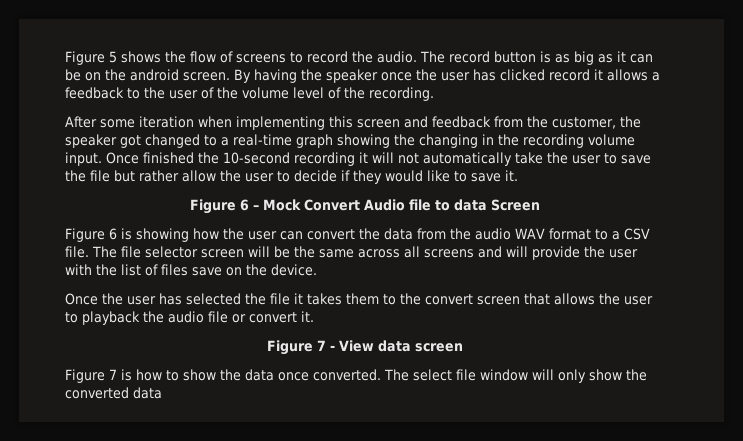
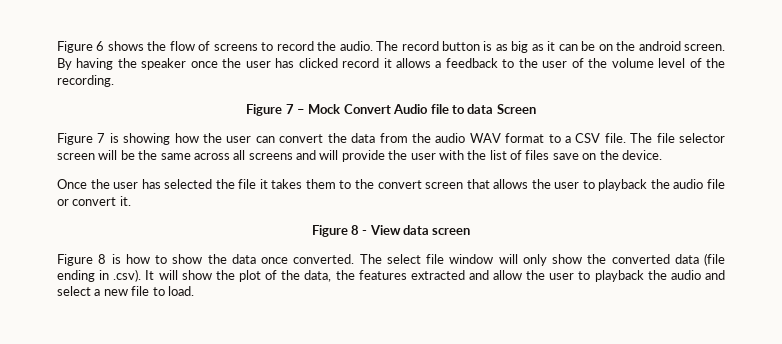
- Figure 5 shows the flow of screens to record the audio.
+ Figure 6 shows the flow of screens to record the audio.
- After some iteration when implementing this screen and feedback from the customer, the speaker got changed to a real-time graph showing the changing in the recording volume input. Once finished the 10-second recording it will not automatically take the user to save the file but rather allow the user to decide if they would like to save it.
- Figure 6 – Mock Convert Audio file to data Screen
+ Figure 7 – Mock Convert Audio file to data Screen
- Figure 6 is showing how the user can convert the data from the audio WAV format to a CSV file.
+ Figure 7 is showing how the user can convert the data from the audio WAV format to a CSV file.
- Figure 7 - View data screen
+ Figure 8 - View data screen
- Figure 7 is how to show the data once converted.
+ Figure 8 is how to show the data once converted.
- The select file window will only show the converted data
+ The select file window will only show the converted data (file ending in .csv). It will show the plot of the data, the features extracted and allow the user to playback the audio and select a new file to load.

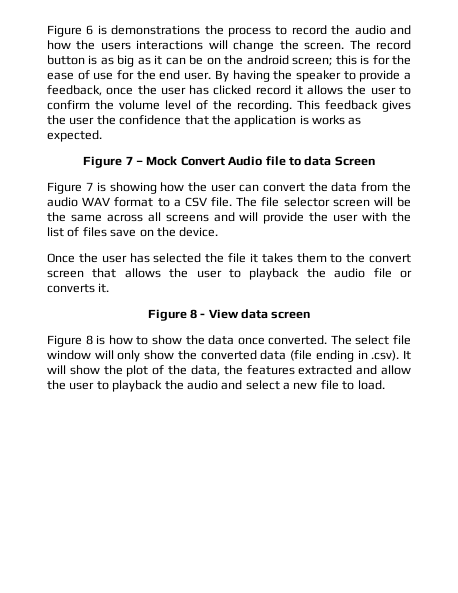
- Figure 6 shows the flow of screens to record the audio.
+ Figure 6 is demonstrations the process to record the audio and how the users interactions will change the screen.
- The record button is as big as it can be on the android screen. By having the speaker once the user has clicked record it allows a feedback to the user of the volume level of the recording.
+ The record button is as big as it can be on the android screen; this is for the ease of use for the end user. By having the speaker to provide a feedback, once the user has clicked record it allows the user to confirm the volume level of the recording. This feedback gives the user the confidence that the application is works as expected.
- Once the user has selected the file it takes them to the convert screen that allows the user to playback the audio file or convert it.
+ Once the user has selected the file it takes them to the convert screen that allows the user to playback the audio file or converts it.

